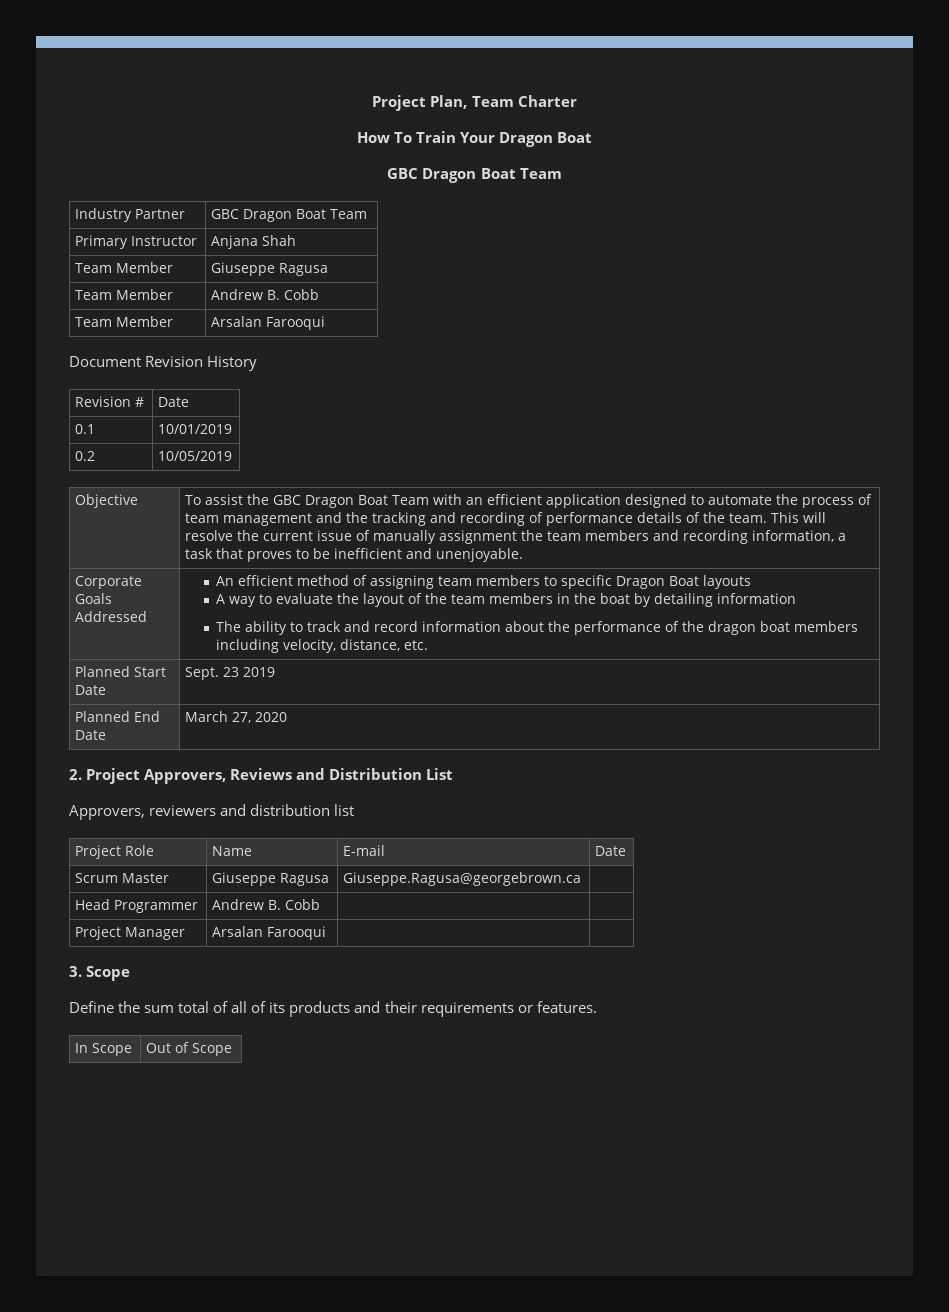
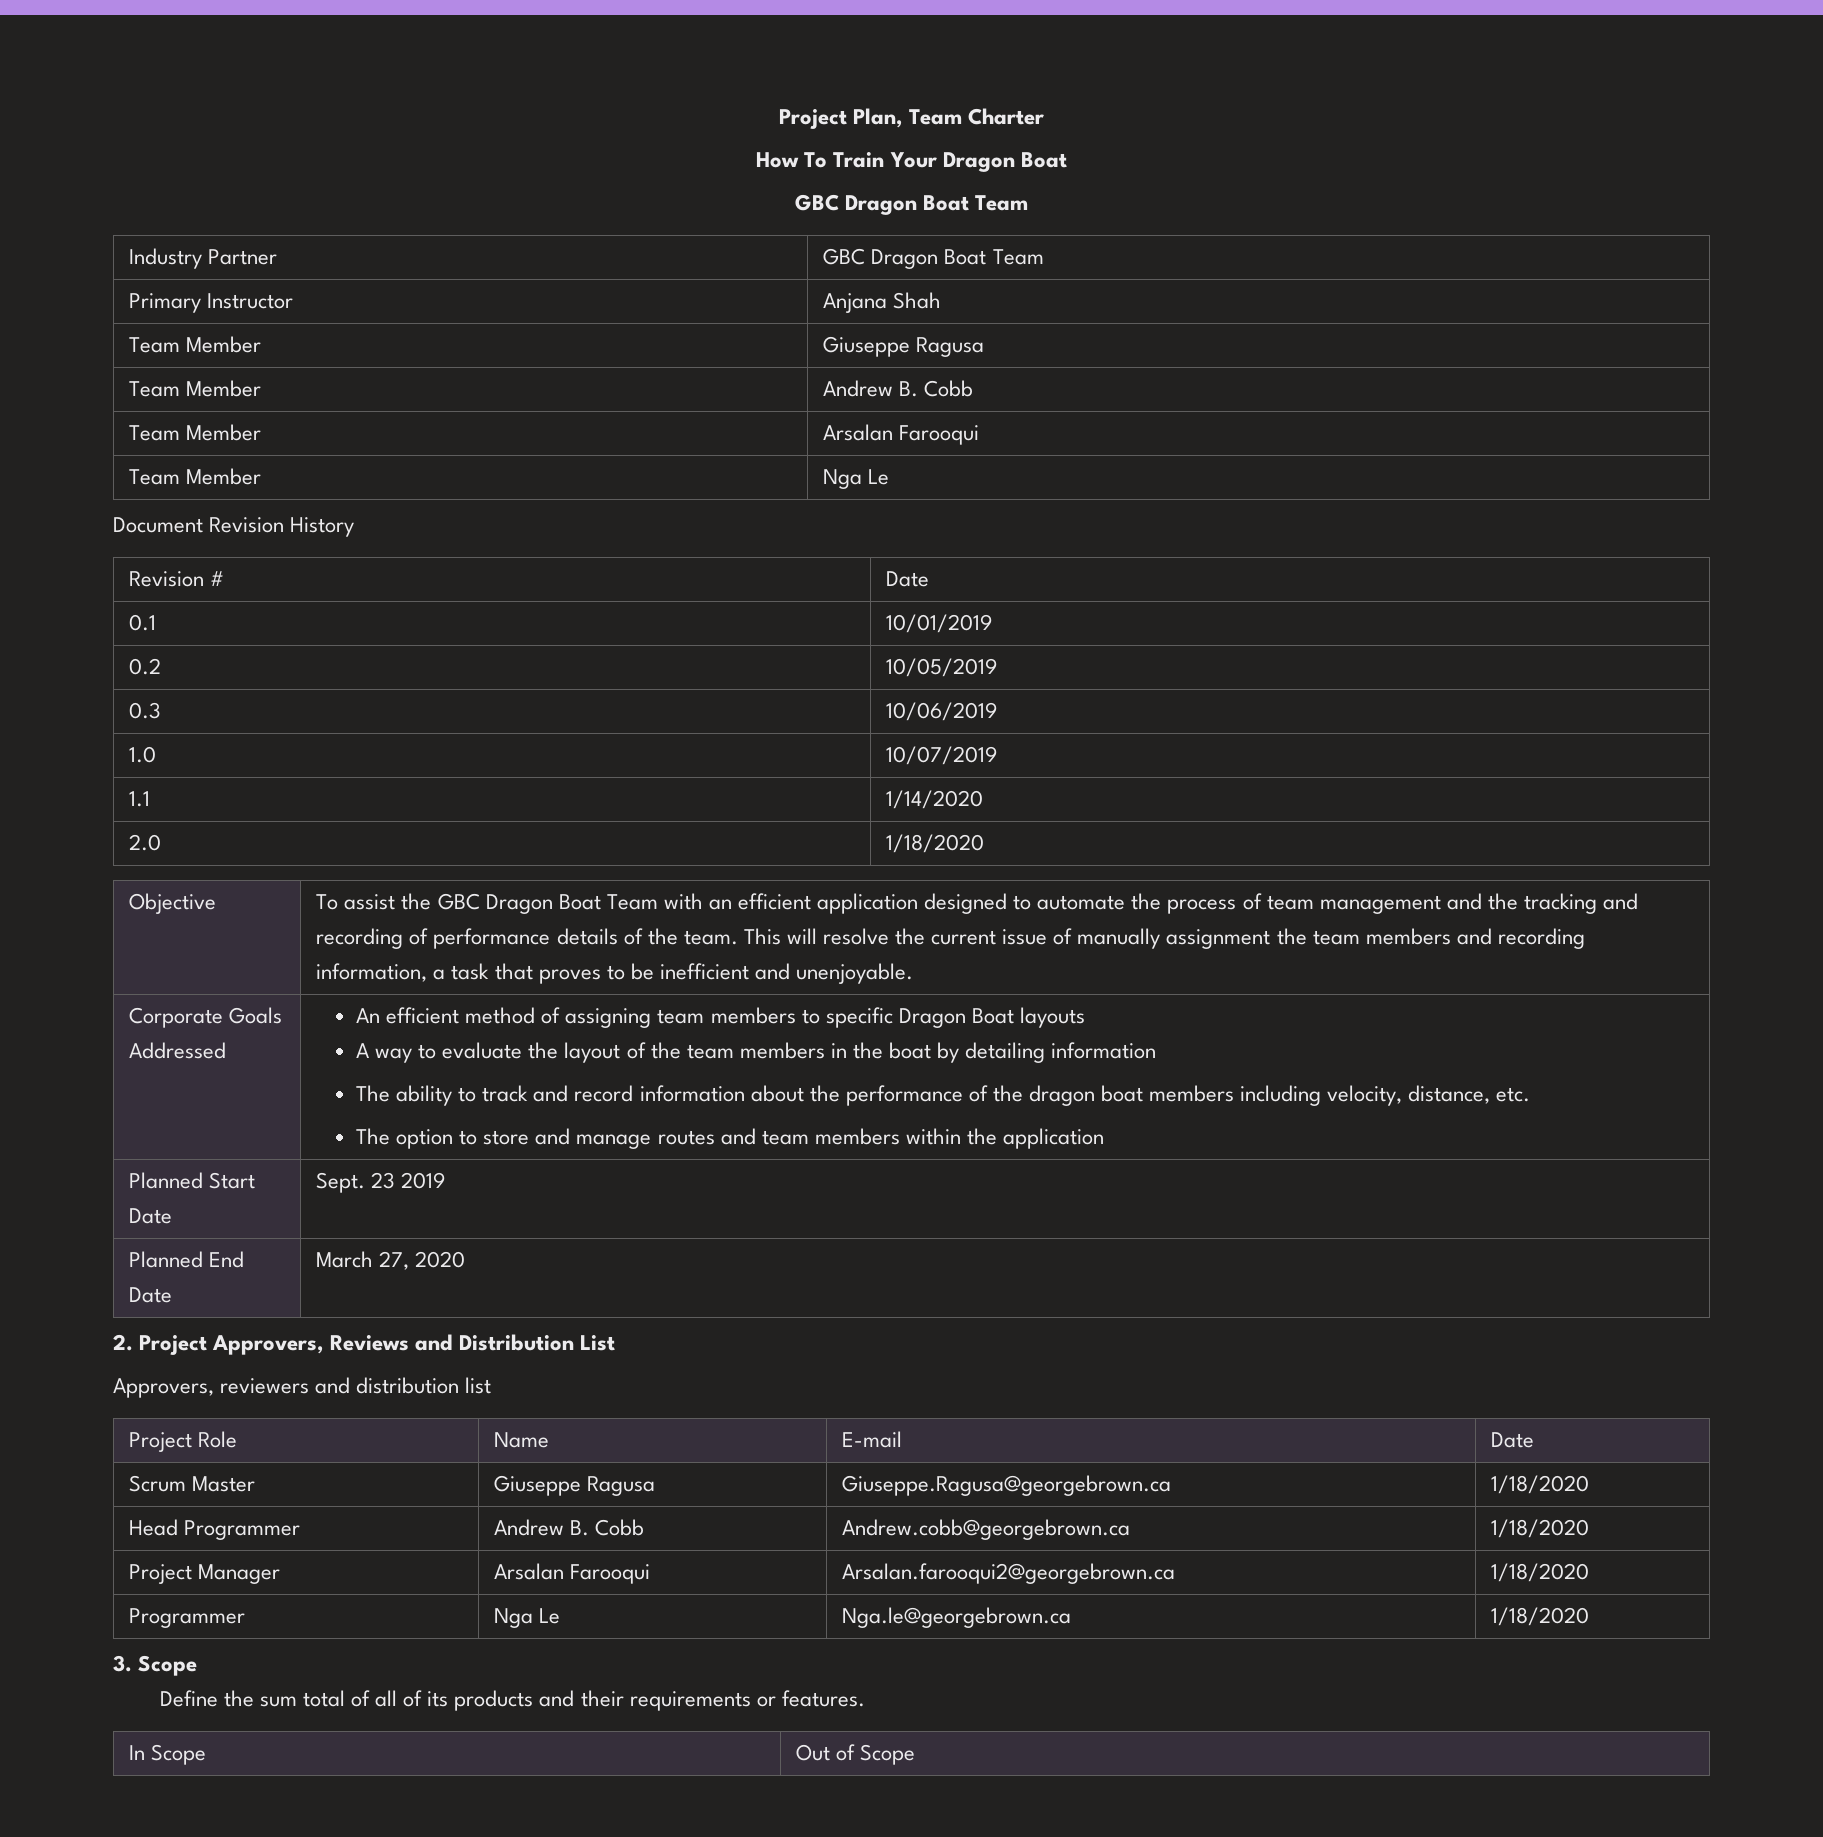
+ Team Member | Nga Le
+ 0.3 | 10/06/2019
+ 1.0 | 10/07/2019
+ 1.1 | 1/14/2020
+ 2.0 | 1/18/2020
+ The option to store and manage routes and team members within the application
- Scrum Master | Giuseppe Ragusa | Giuseppe.Ragusa@georgebrown.ca |
+ Scrum Master | Giuseppe Ragusa | Giuseppe.Ragusa@georgebrown.ca | 1/18/2020
- Head Programmer | Andrew B. Cobb | |
+ Head Programmer | Andrew B. Cobb | Andrew.cobb@georgebrown.ca | 1/18/2020
- Project Manager | Arsalan Farooqui | |
+ Project Manager | Arsalan Farooqui | Arsalan.farooqui2@georgebrown.ca | 1/18/2020
+ Programmer | Nga Le | Nga.le@georgebrown.ca | 1/18/2020

